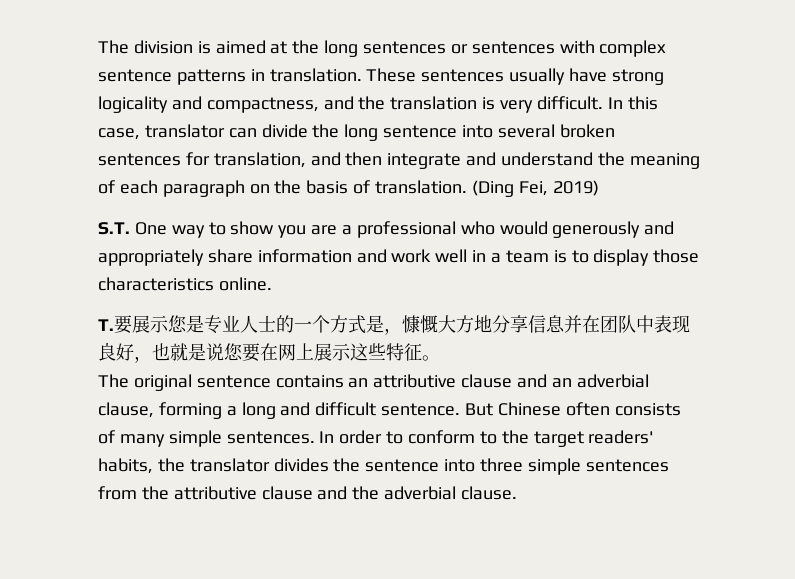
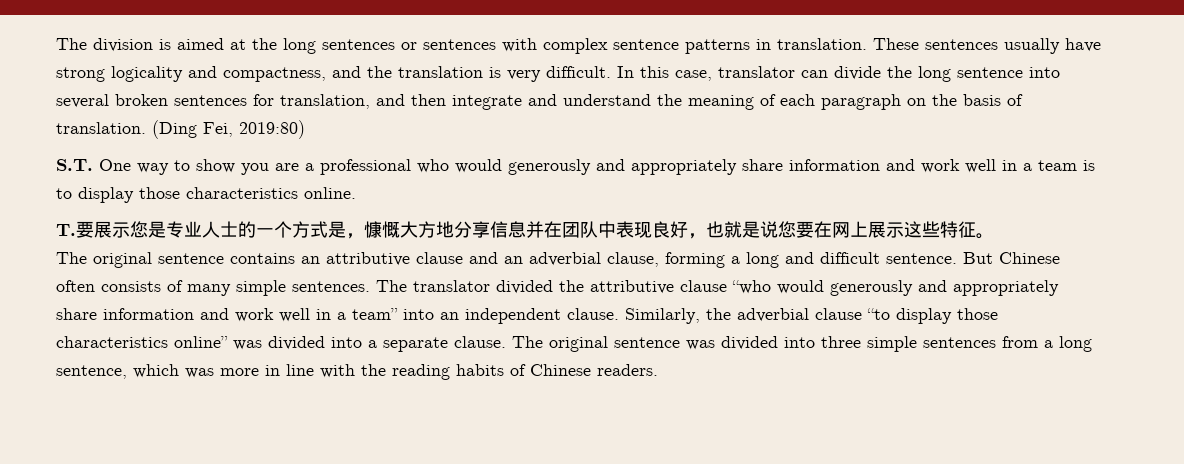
- (Ding Fei, 2019)
+ (Ding Fei, 2019:80)
- In order to conform to the target readers' habits, the translator divides the sentence into three simple sentences from the attributive clause and the adverbial clause.
+ The translator divided the attributive clause “who would generously and appropriately share information and work well in a team” into an independent clause. Similarly, the adverbial clause “to display those characteristics online” was divided into a separate clause. The original sentence was divided into three simple sentences from a long sentence, which was more in line with the reading habits of Chinese readers.

